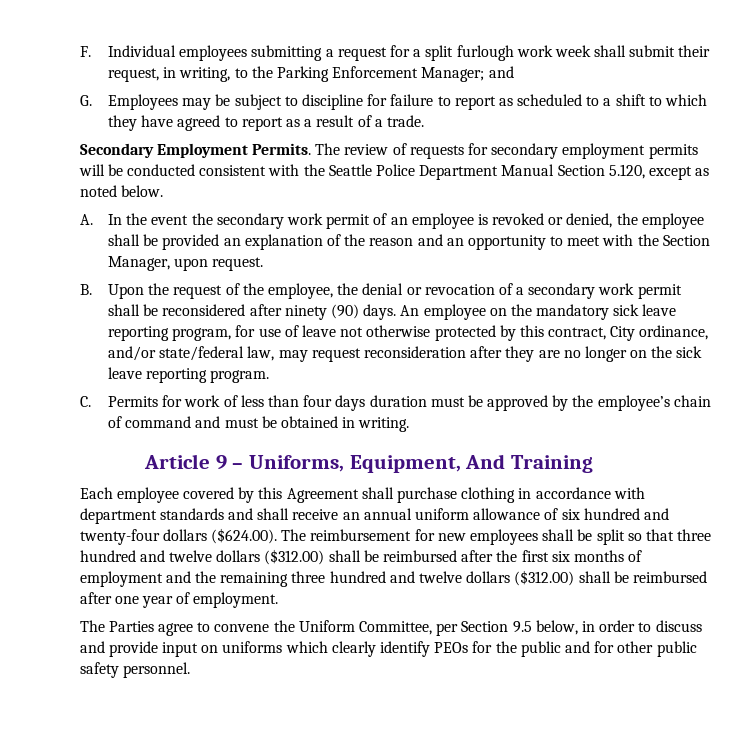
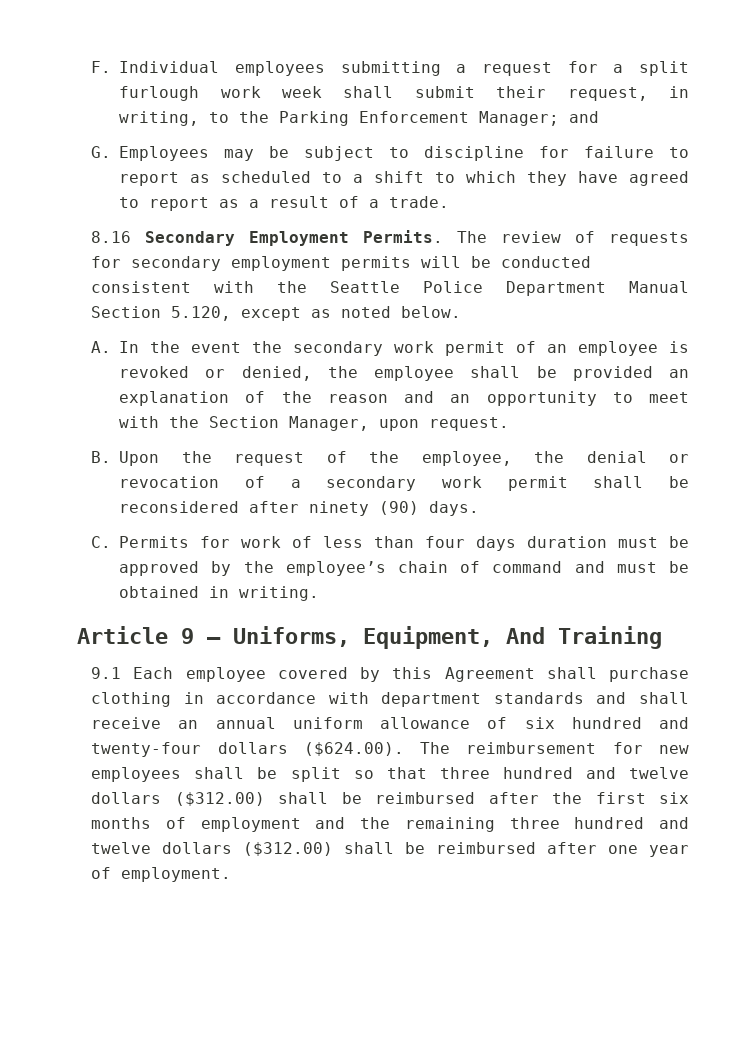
- Secondary Employment Permits.
+ 8.16 Secondary Employment Permits.
- An employee on the mandatory sick leave reporting program, for use of leave not otherwise protected by this contract, City ordinance, and/or state/federal law, may request reconsideration after they are no longer on the sick leave reporting program.
- Each employee covered by this Agreement shall purchase clothing in accordance with department standards and shall receive an annual uniform allowance of six hundred and twenty-four dollars ($624.00). The reimbursement for new employees shall be split so that three hundred and twelve dollars ($312.00) shall be reimbursed after the first six months of employment and the remaining three hundred and twelve dollars ($312.00) shall be reimbursed after one year of employment.
+ 9.1 Each employee covered by this Agreement shall purchase clothing in accordance with department standards and shall receive an annual uniform allowance of six hundred and twenty-four dollars ($624.00). The reimbursement for new employees shall be split so that three hundred and twelve dollars ($312.00) shall be reimbursed after the first six months of employment and the remaining three hundred and twelve dollars ($312.00) shall be reimbursed after one year of employment.
- The Parties agree to convene the Uniform Committee, per Section 9.5 below, in order to discuss and provide input on uniforms which clearly identify PEOs for the public and for other public safety personnel.

